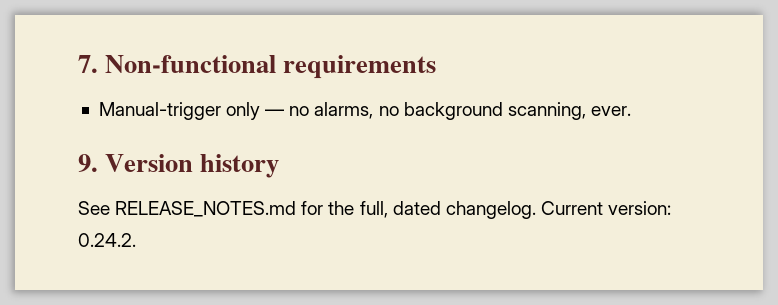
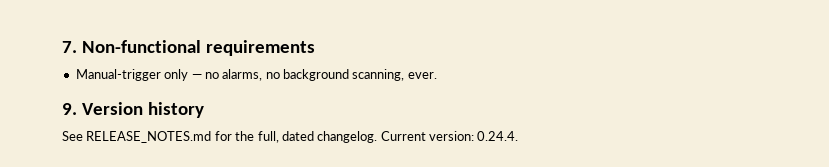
- Current version: 0.24.2.
+ Current version: 0.24.4.

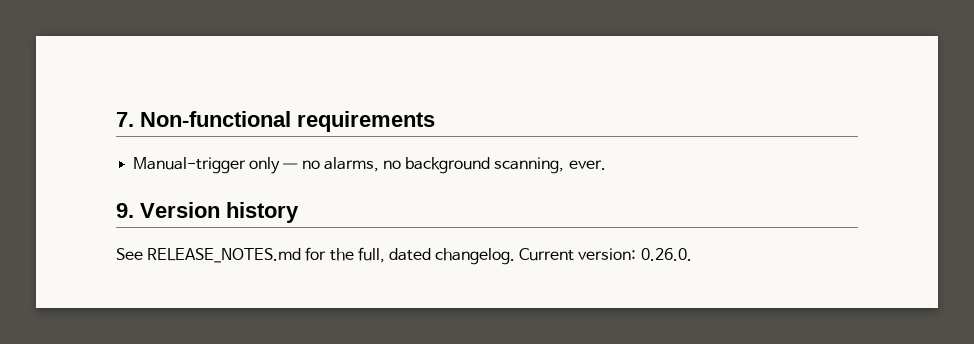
- Current version: 0.24.4.
+ Current version: 0.26.0.

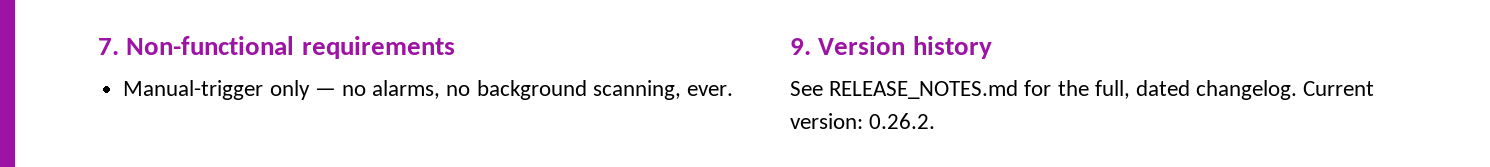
- Current version: 0.26.0.
+ Current version: 0.26.2.

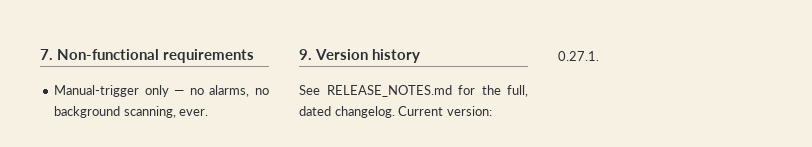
- Current version: 0.26.2.
+ Current version: 0.27.1.

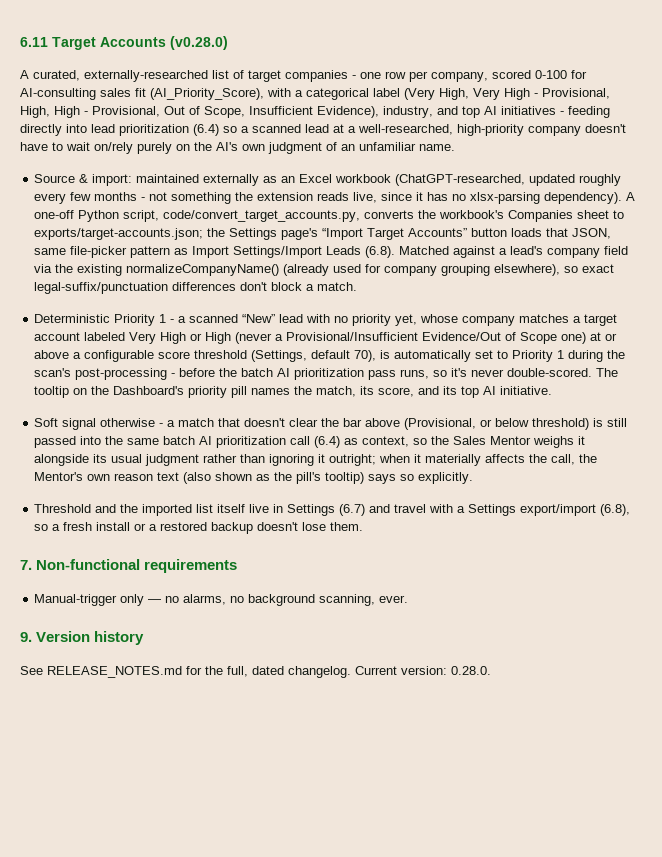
+ 6.11 Target Accounts (v0.28.0)
+ A curated, externally-researched list of target companies - one row per company, scored 0-100 for AI-consulting sales fit (AI_Priority_Score), with a categorical label (Very High, Very High - Provisional, High, High - Provisional, Out of Scope, Insufficient Evidence), industry, and top AI initiatives - feeding directly into lead prioritization (6.4) so a scanned lead at a well-researched, high-priority company doesn't have to wait on/rely purely on the AI's own judgment of an unfamiliar name.
+ Source & import: maintained externally as an Excel workbook (ChatGPT-researched, updated roughly every few months - not something the extension reads live, since it has no xlsx-parsing dependency). A one-off Python script, code/convert_target_accounts.py, converts the workbook's Companies sheet to exports/target-accounts.json; the Settings page's “Import Target Accounts” button loads that JSON, same file-picker pattern as Import Settings/Import Leads (6.8). Matched against a lead's company field via the existing normalizeCompanyName() (already used for company grouping elsewhere), so exact legal-suffix/punctuation differences don't block a match.
+ Deterministic Priority 1 - a scanned “New” lead with no priority yet, whose company matches a target account labeled Very High or High (never a Provisional/Insufficient Evidence/Out of Scope one) at or above a configurable score threshold (Settings, default 70), is automatically set to Priority 1 during the scan's post-processing - before the batch AI prioritization pass runs, so it's never double-scored. The tooltip on the Dashboard's priority pill names the match, its score, and its top AI initiative.
+ Soft signal otherwise - a match that doesn't clear the bar above (Provisional, or below threshold) is still passed into the same batch AI prioritization call (6.4) as context, so the Sales Mentor weighs it alongside its usual judgment rather than ignoring it outright; when it materially affects the call, the Mentor's own reason text (also shown as the pill's tooltip) says so explicitly.
+ Threshold and the imported list itself live in Settings (6.7) and travel with a Settings export/import (6.8), so a fresh install or a restored backup doesn't lose them.
- Current version: 0.27.1.
+ Current version: 0.28.0.

